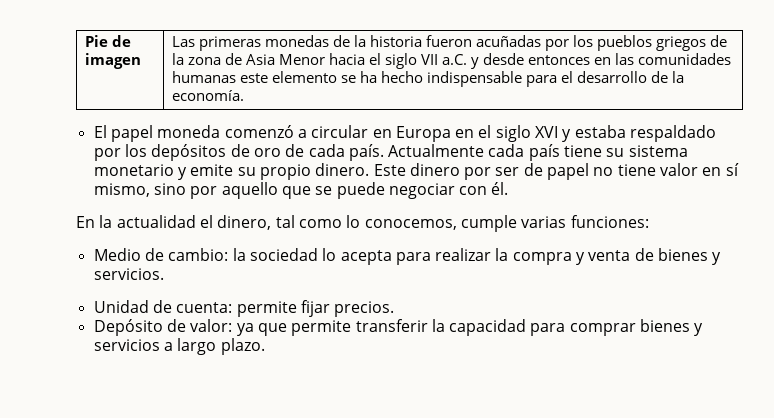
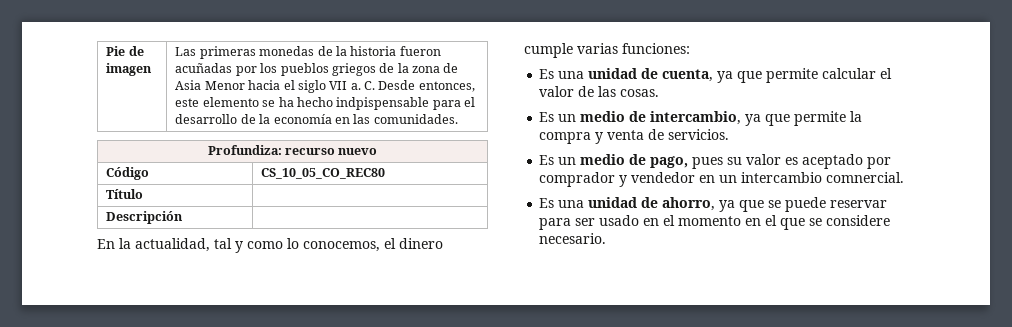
- Las primeras monedas de la historia fueron acuñadas por los pueblos griegos de la zona de Asia Menor hacia el siglo VII a.C. y desde entonces en las comunidades humanas este elemento se ha hecho indispensable para el desarrollo de la economía.
- El papel moneda comenzó a circular en Europa en el siglo XVI y estaba respaldado por los depósitos de oro de cada país. Actualmente cada país tiene su sistema monetario y emite su propio dinero. Este dinero por ser de papel no tiene valor en sí mismo, sino por aquello que se puede negociar con él.
- En la actualidad el dinero, tal como lo conocemos, cumple varias funciones:
+ Las primeras monedas de la historia fueron acuñadas por los pueblos griegos de la zona de Asia Menor hacia el siglo VII a. C. Desde entonces, este elemento se ha hecho indpispensable para el desarrollo de la economía en las comunidades.
+ Profundiza: recurso nuevo
+ Código | CS_10_05_CO_REC80
+ Título |
+ Descripción |
+ En la actualidad, tal y como lo conocemos, el dinero cumple varias funciones:
- Medio de cambio: la sociedad lo acepta para realizar la compra y venta de bienes y servicios.
+ Es una unidad de cuenta, ya que permite calcular el valor de las cosas.
+ Es un medio de intercambio, ya que permite la compra y venta de servicios.
- Unidad de cuenta: permite fijar precios.
- Depósito de valor: ya que permite transferir la capacidad para comprar bienes y servicios a largo plazo.
+ Es un medio de pago, pues su valor es aceptado por comprador y vendedor en un intercambio comnercial.
+ Es una unidad de ahorro, ya que se puede reservar para ser usado en el momento en el que se considere necesario.

